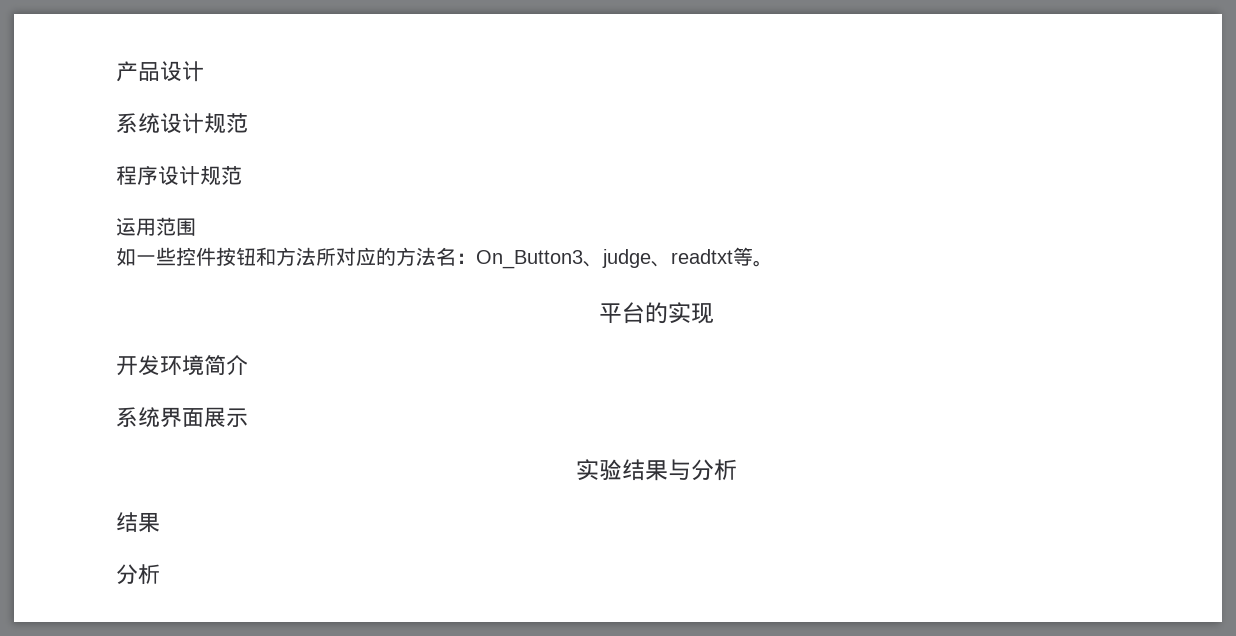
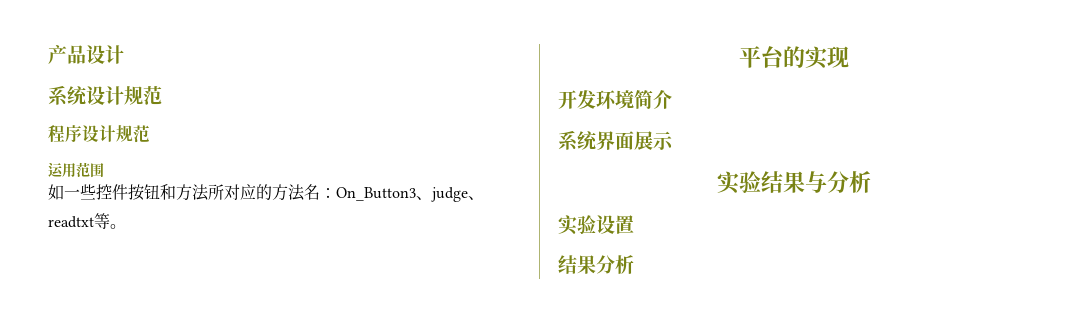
  实验结果与分析
- 结果
- 分析
+ 实验设置
+ 结果分析

